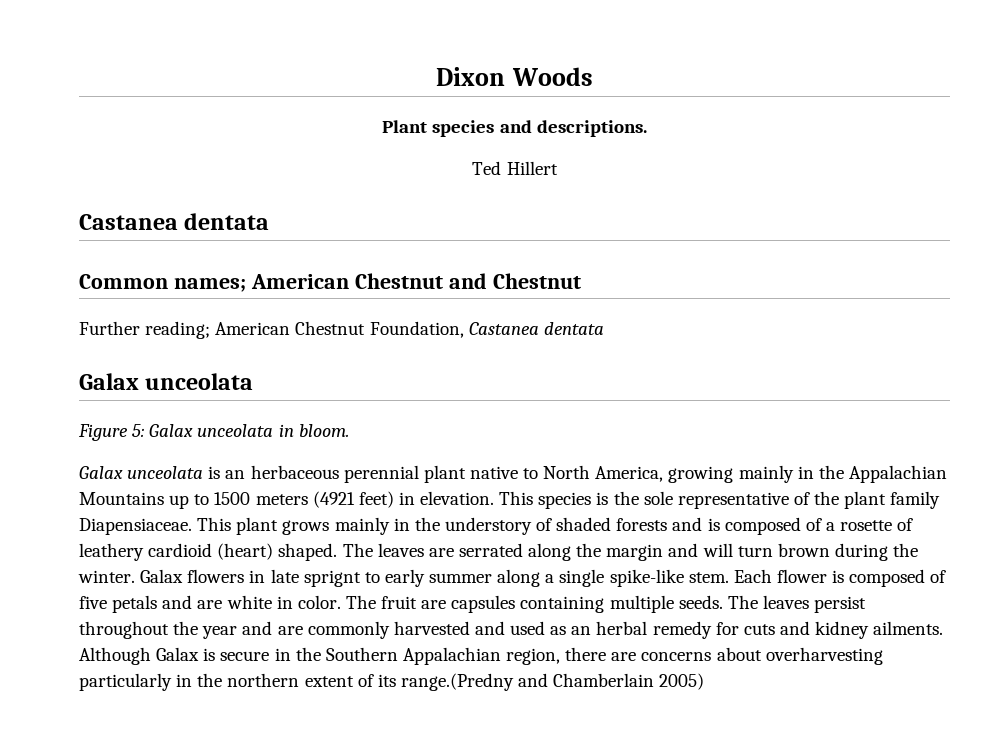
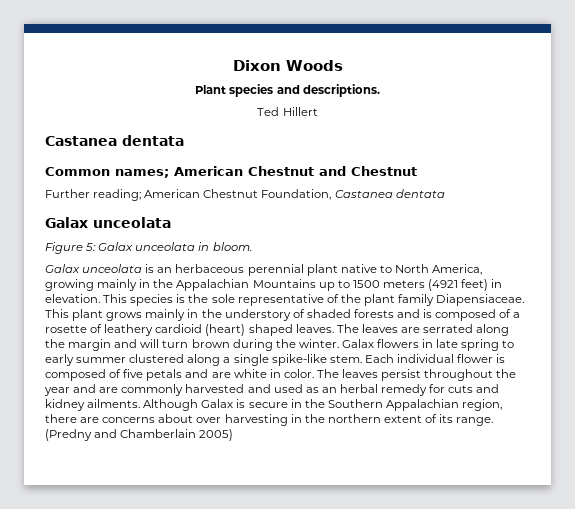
- This plant grows mainly in the understory of shaded forests and is composed of a rosette of leathery cardioid (heart) shaped.
+ This plant grows mainly in the understory of shaded forests and is composed of a rosette of leathery cardioid (heart) shaped leaves.
- Galax flowers in late sprignt to early summer along a single spike-like stem.
+ Galax flowers in late spring to early summer clustered along a single spike-like stem.
- Each flower is composed of five petals and are white in color.
+ Each individual flower is composed of five petals and are white in color.
- The fruit are capsules containing multiple seeds. The leaves persist throughout the year and are commonly harvested and used as an herbal remedy for cuts and kidney ailments.
+ The leaves persist throughout the year and are commonly harvested and used as an herbal remedy for cuts and kidney ailments.
- Although Galax is secure in the Southern Appalachian region, there are concerns about overharvesting particularly in the northern extent of its range.(Predny and Chamberlain 2005)
+ Although Galax is secure in the Southern Appalachian region, there are concerns about over harvesting in the northern extent of its range. (Predny and Chamberlain 2005)

